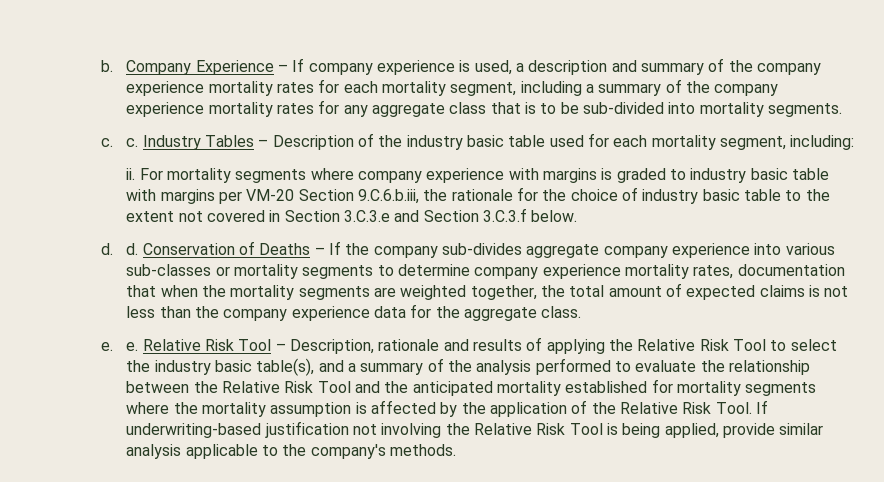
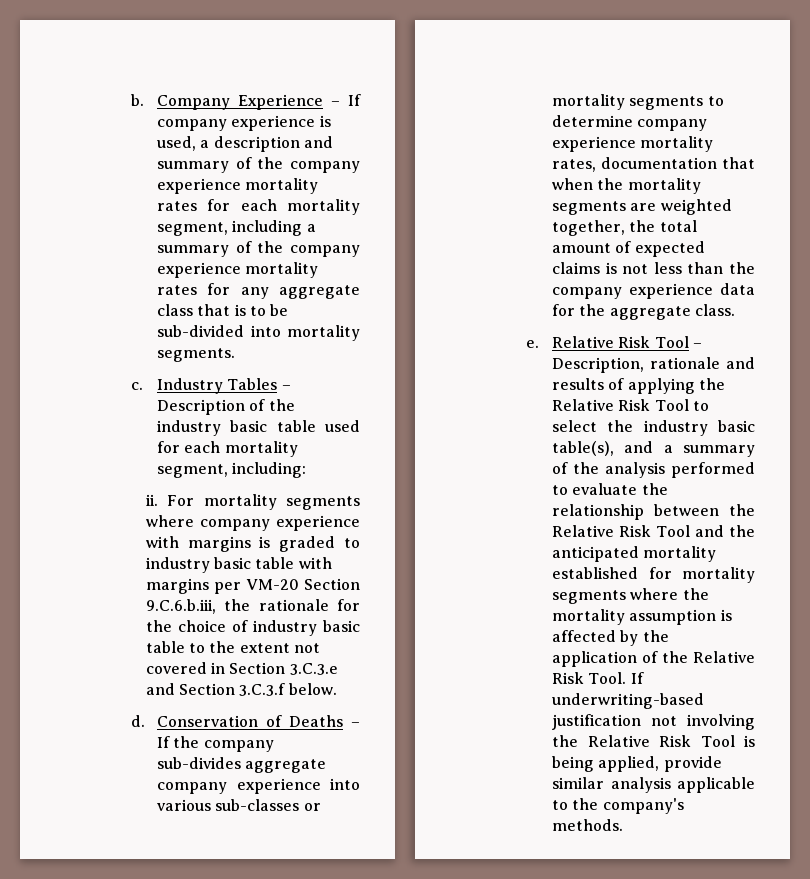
- c. c.
+ c.
- d. d.
+ d.
- e. e.
+ e.

